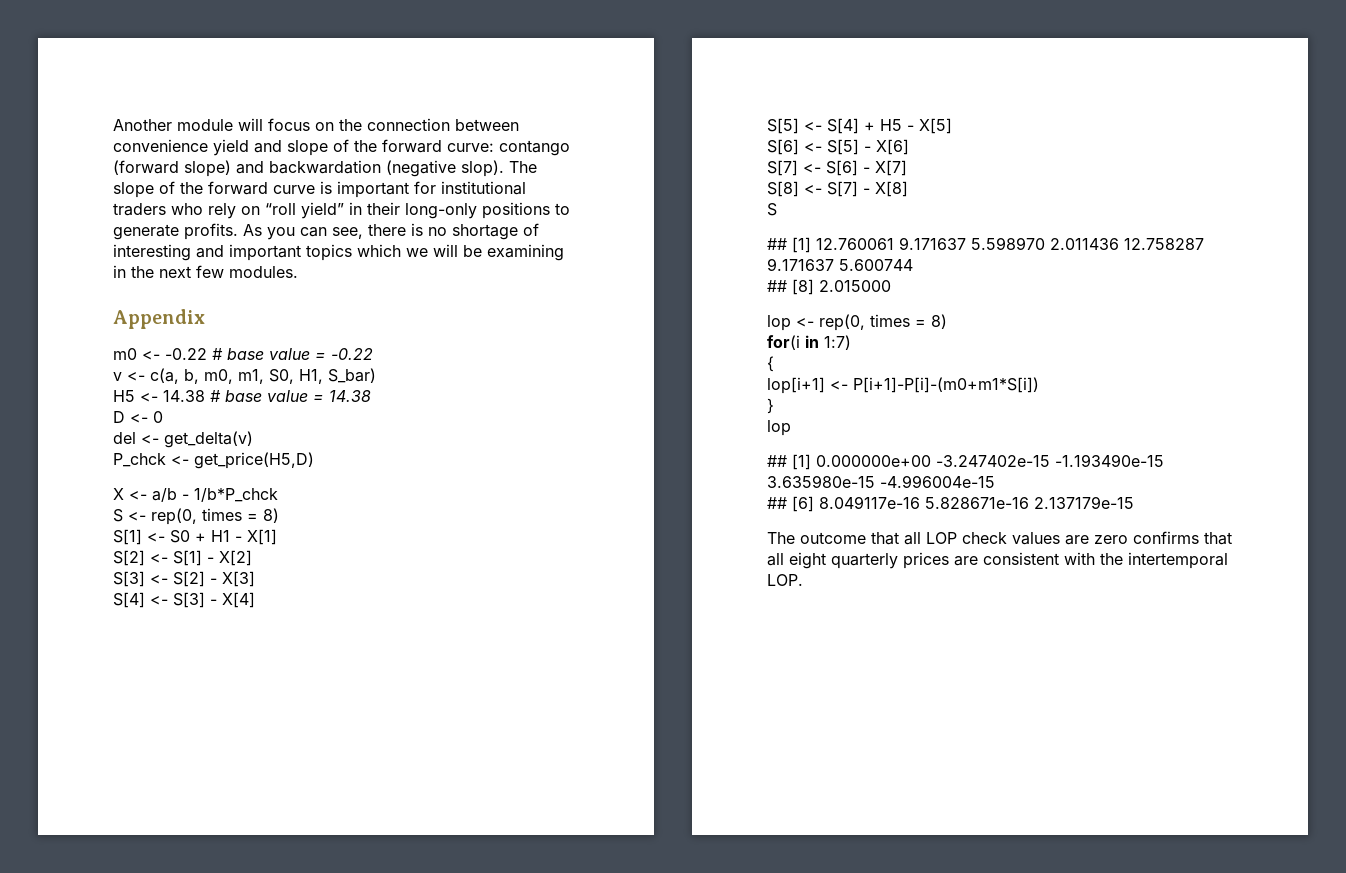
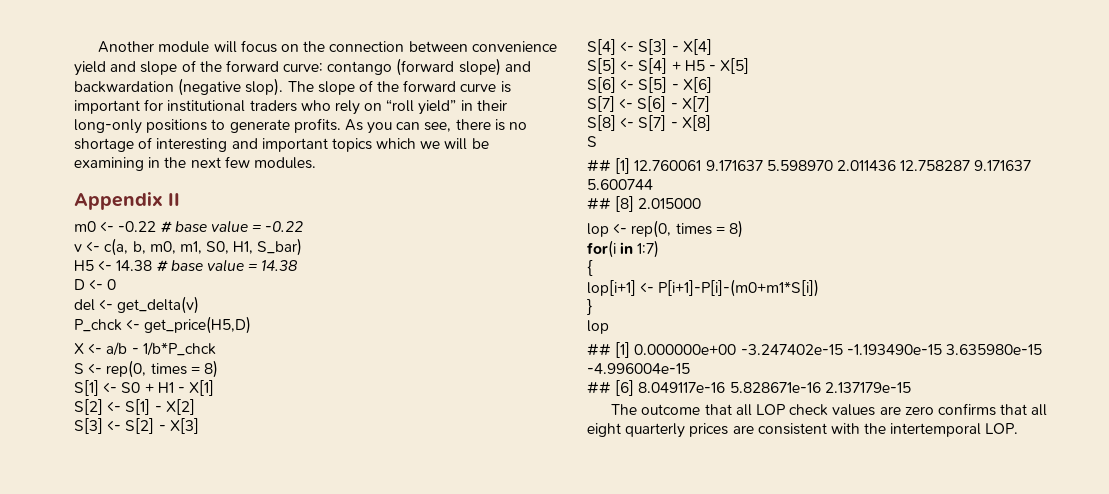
- Appendix
+ Appendix II

